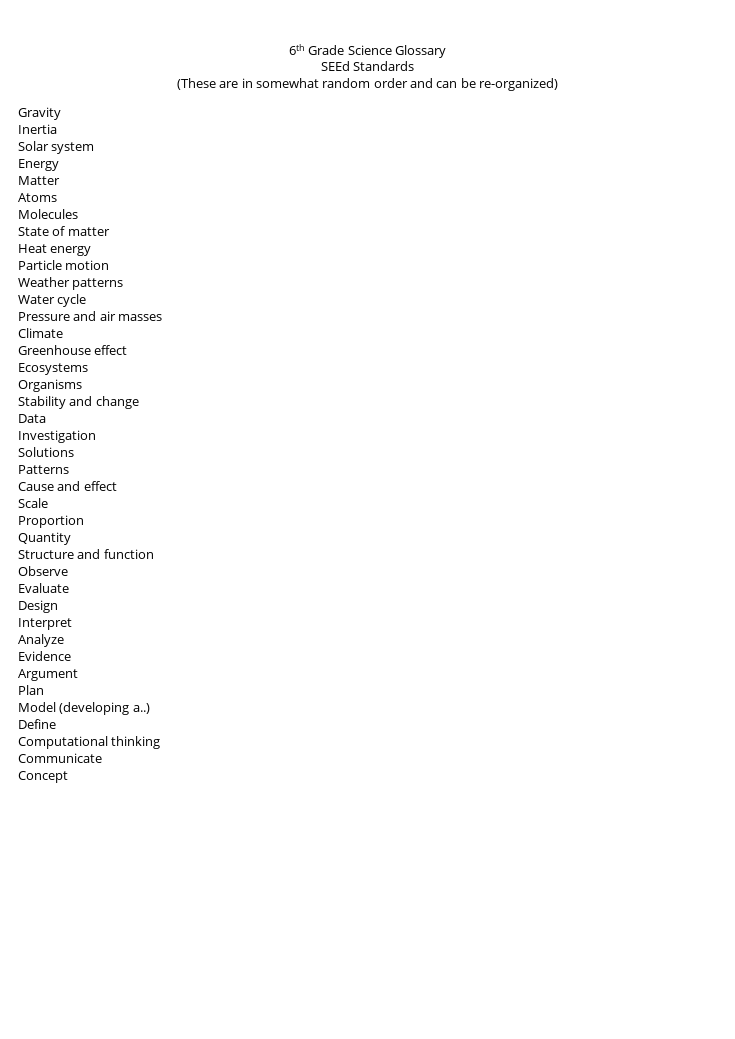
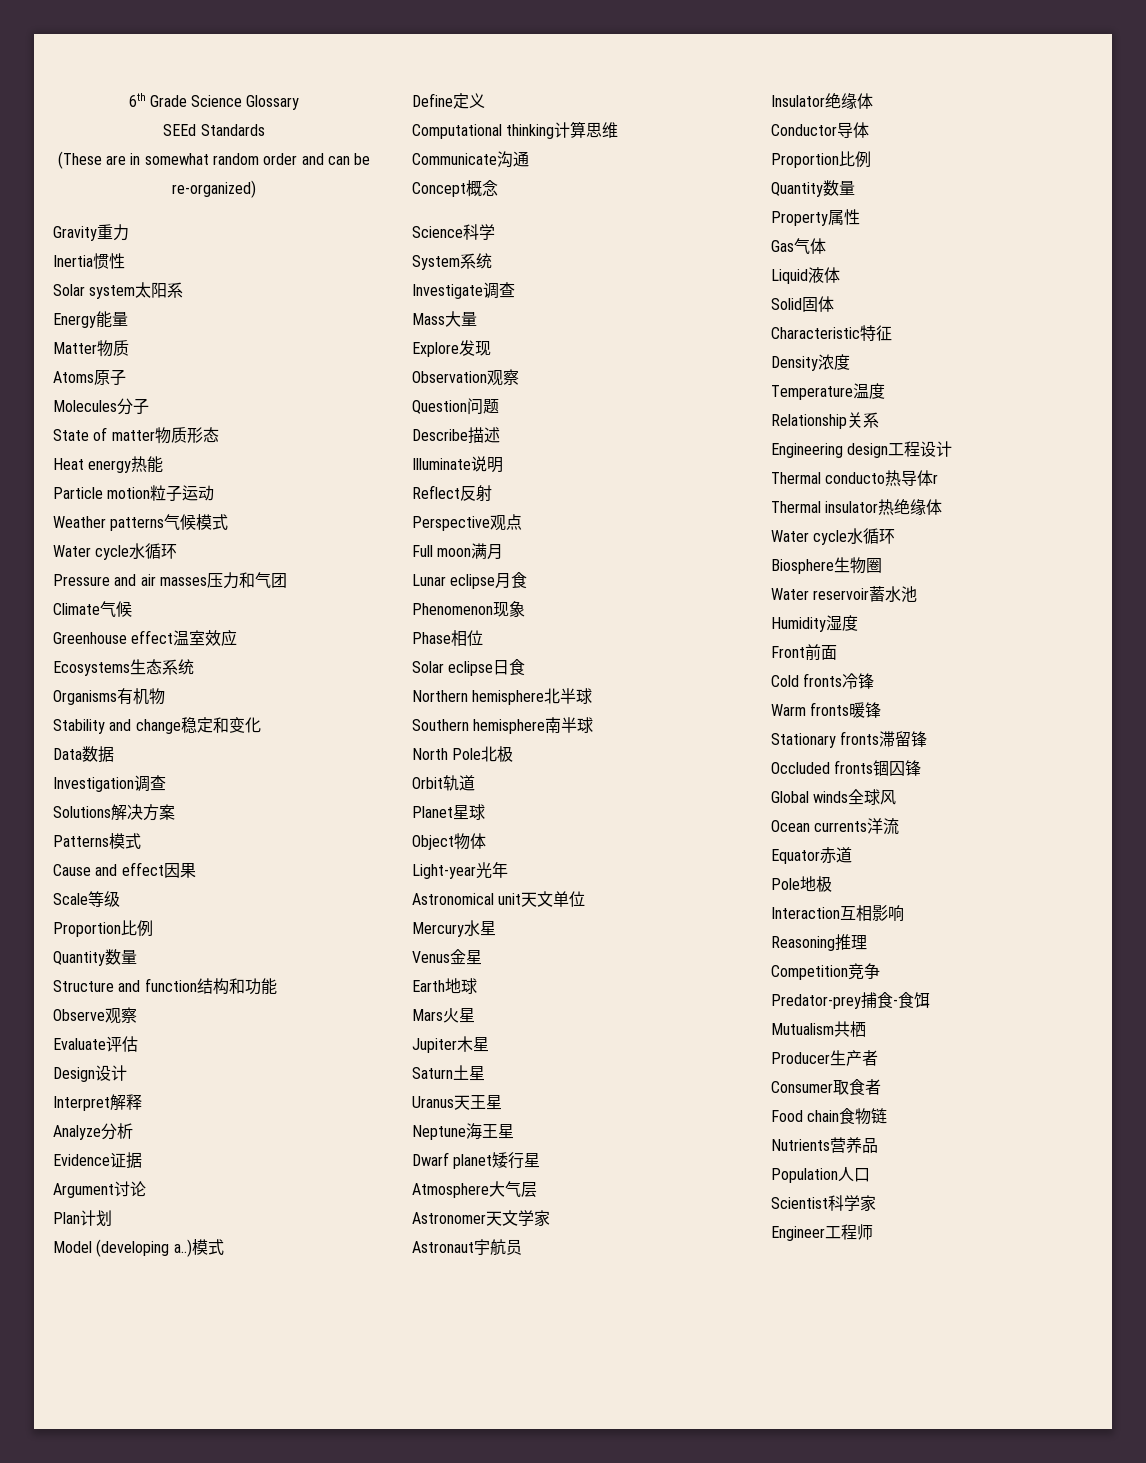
- Gravity
+ Gravity重力
- Inertia
+ Inertia惯性
- Solar system
+ Solar system太阳系
- Energy
+ Energy能量
- Matter
+ Matter物质
- Atoms
+ Atoms原子
- Molecules
+ Molecules分子
- State of matter
+ State of matter物质形态
- Heat energy
+ Heat energy热能
- Particle motion
+ Particle motion粒子运动
- Weather patterns
- Water cycle
+ Weather patterns气候模式
+ Water cycle水循环
- Pressure and air masses
+ Pressure and air masses压力和气团
- Climate
+ Climate气候
- Greenhouse effect
+ Greenhouse effect温室效应
- Ecosystems
+ Ecosystems生态系统
- Organisms
+ Organisms有机物
- Stability and change
+ Stability and change稳定和变化
- Data
+ Data数据
- Investigation
+ Investigation调查
- Solutions
+ Solutions解决方案
- Patterns
+ Patterns模式
- Cause and effect
+ Cause and effect因果
- Scale
- Proportion
- Quantity
+ Scale等级
+ Proportion比例
+ Quantity数量
- Structure and function
+ Structure and function结构和功能
- Observe
+ Observe观察
- Evaluate
+ Evaluate评估
- Design
+ Design设计
- Interpret
+ Interpret解释
- Analyze
+ Analyze分析
- Evidence
+ Evidence证据
- Argument
+ Argument讨论
- Plan
+ Plan计划
- Model (developing a..)
+ Model (developing a..)模式
- Define
+ Define定义
- Computational thinking
+ Computational thinking计算思维
- Communicate
+ Communicate沟通
- Concept
+ Concept概念
+ Science科学
+ System系统
+ Investigate调查
+ Mass大量
+ Explore发现
+ Observation观察
+ Question问题
+ Describe描述
+ Illuminate说明
+ Reflect反射
+ Perspective观点
+ Full moon满月
+ Lunar eclipse月食
+ Phenomenon现象
+ Phase相位
+ Solar eclipse日食
+ Northern hemisphere北半球
+ Southern hemisphere南半球
+ North Pole北极
+ Orbit轨道
+ Planet星球
+ Object物体
+ Light-year光年
+ Astronomical unit天文单位
+ Mercury水星
+ Venus金星
+ Earth地球
+ Mars火星
+ Jupiter木星
+ Saturn土星
+ Uranus天王星
+ Neptune海王星
+ Dwarf planet矮行星
+ Atmosphere大气层
+ Astronomer天文学家
+ Astronaut宇航员
+ Insulator绝缘体
+ Conductor导体
+ Proportion比例
+ Quantity数量
+ Property属性
+ Gas气体
+ Liquid液体
+ Solid固体
+ Characteristic特征
+ Density浓度
+ Temperature温度
+ Relationship关系
+ Engineering design工程设计
+ Thermal conducto热导体r
+ Thermal insulator热绝缘体
+ Water cycle水循环
+ Biosphere生物圈
+ Water reservoir蓄水池
+ Humidity湿度
+ Front前面
+ Cold fronts冷锋
+ Warm fronts暖锋
+ Stationary fronts滞留锋
+ Occluded fronts锢囚锋
+ Global winds全球风
+ Ocean currents洋流
+ Equator赤道
+ Pole地极
+ Interaction互相影响
+ Reasoning推理
+ Competition竞争
+ Predator-prey捕食-食饵
+ Mutualism共栖
+ Producer生产者
+ Consumer取食者
+ Food chain食物链
+ Nutrients营养品
+ Population人口
+ Scientist科学家
+ Engineer工程师

